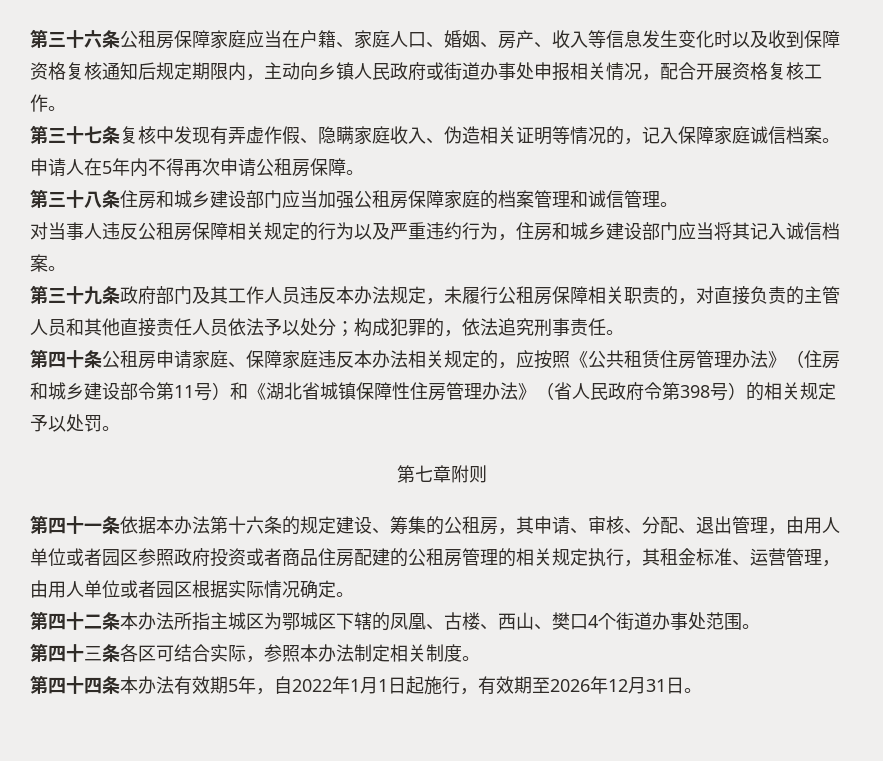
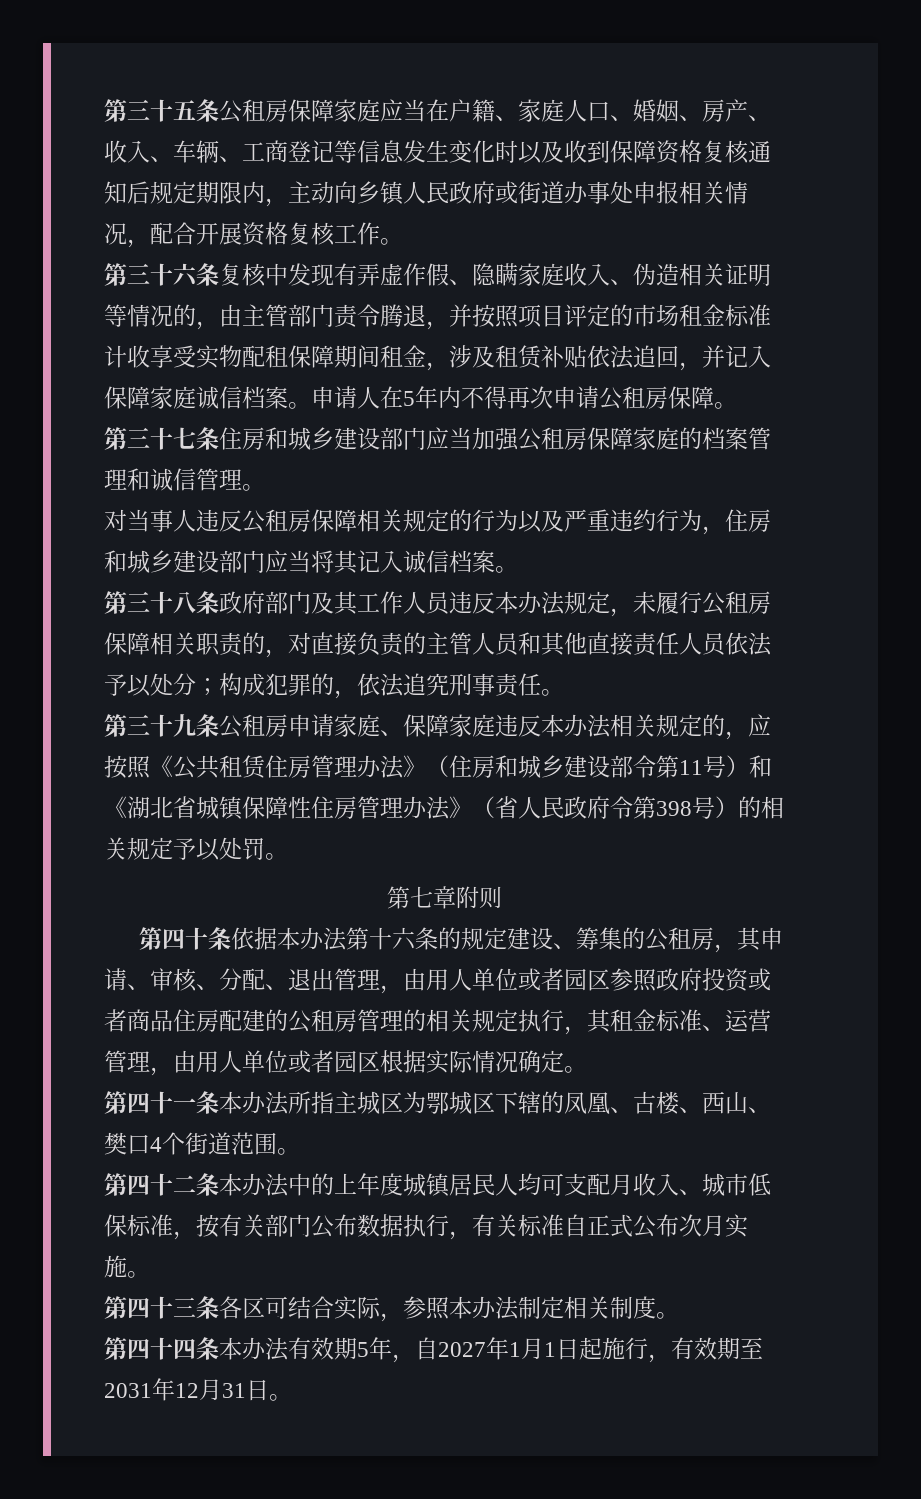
- 第三十六条公租房保障家庭应当在户籍、家庭人口、婚姻、房产、收入等信息发生变化时以及收到保障资格复核通知后规定期限内，主动向乡镇人民政府或街道办事处申报相关情况，配合开展资格复核工作。
+ 第三十五条公租房保障家庭应当在户籍、家庭人口、婚姻、房产、收入、车辆、工商登记等信息发生变化时以及收到保障资格复核通知后规定期限内，主动向乡镇人民政府或街道办事处申报相关情况，配合开展资格复核工作。
- 第三十七条复核中发现有弄虚作假、隐瞒家庭收入、伪造相关证明等情况的，记入保障家庭诚信档案。
+ 第三十六条复核中发现有弄虚作假、隐瞒家庭收入、伪造相关证明等情况的，由主管部门责令腾退，并按照项目评定的市场租金标准计收享受实物配租保障期间租金，涉及租赁补贴依法追回，并记入保障家庭诚信档案。
- 第三十八条住房和城乡建设部门应当加强公租房保障家庭的档案管理和诚信管理。
+ 第三十七条住房和城乡建设部门应当加强公租房保障家庭的档案管理和诚信管理。
- 第三十九条政府部门及其工作人员违反本办法规定，未履行公租房保障相关职责的，对直接负责的主管人员和其他直接责任人员依法予以处分；构成犯罪的，依法追究刑事责任。
+ 第三十八条政府部门及其工作人员违反本办法规定，未履行公租房保障相关职责的，对直接负责的主管人员和其他直接责任人员依法予以处分；构成犯罪的，依法追究刑事责任。
- 第四十条公租房申请家庭、保障家庭违反本办法相关规定的，应按照《公共租赁住房管理办法》（住房和城乡建设部令第11号）和《湖北省城镇保障性住房管理办法》（省人民政府令第398号）的相关规定予以处罚。
+ 第三十九条公租房申请家庭、保障家庭违反本办法相关规定的，应按照《公共租赁住房管理办法》（住房和城乡建设部令第11号）和《湖北省城镇保障性住房管理办法》（省人民政府令第398号）的相关规定予以处罚。
- 第四十一条依据本办法第十六条的规定建设、筹集的公租房，其申请、审核、分配、退出管理，由用人单位或者园区参照政府投资或者商品住房配建的公租房管理的相关规定执行，其租金标准、运营管理，由用人单位或者园区根据实际情况确定。
+ 第四十条依据本办法第十六条的规定建设、筹集的公租房，其申请、审核、分配、退出管理，由用人单位或者园区参照政府投资或者商品住房配建的公租房管理的相关规定执行，其租金标准、运营管理，由用人单位或者园区根据实际情况确定。
- 第四十二条本办法所指主城区为鄂城区下辖的凤凰、古楼、西山、樊口4个街道办事处范围。
+ 第四十一条本办法所指主城区为鄂城区下辖的凤凰、古楼、西山、樊口4个街道范围。
+ 第四十二条本办法中的上年度城镇居民人均可支配月收入、城市低保标准，按有关部门公布数据执行，有关标准自正式公布次月实施。
- 第四十四条本办法有效期5年，自2022年1月1日起施行，有效期至2026年12月31日。
+ 第四十四条本办法有效期5年，自2027年1月1日起施行，有效期至2031年12月31日。

